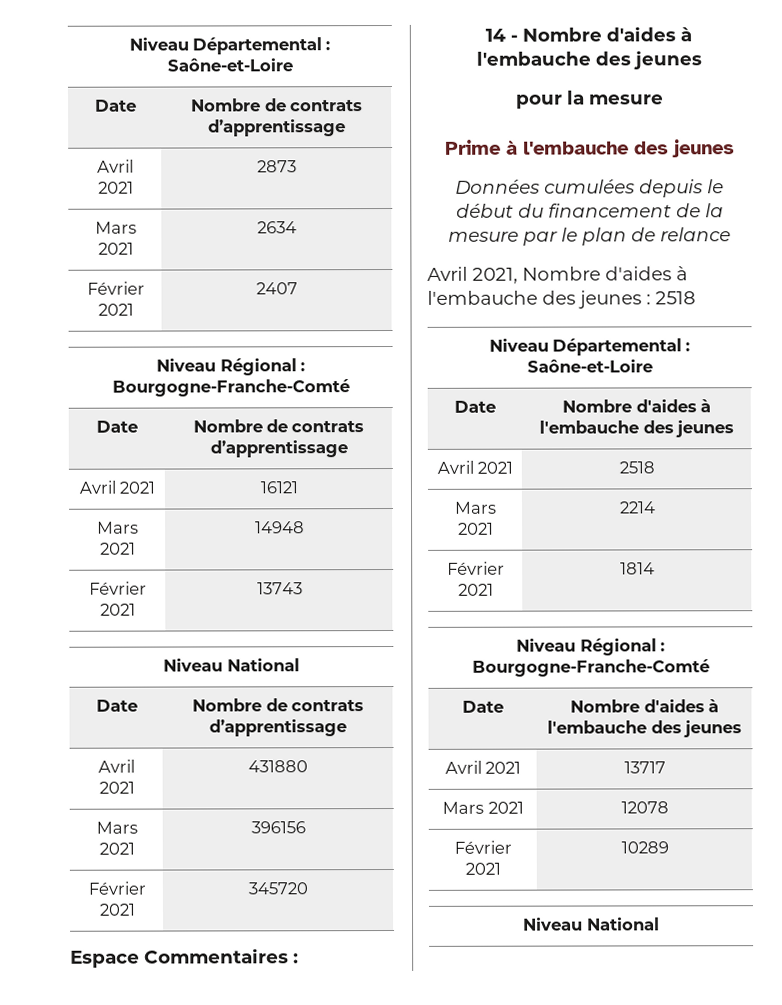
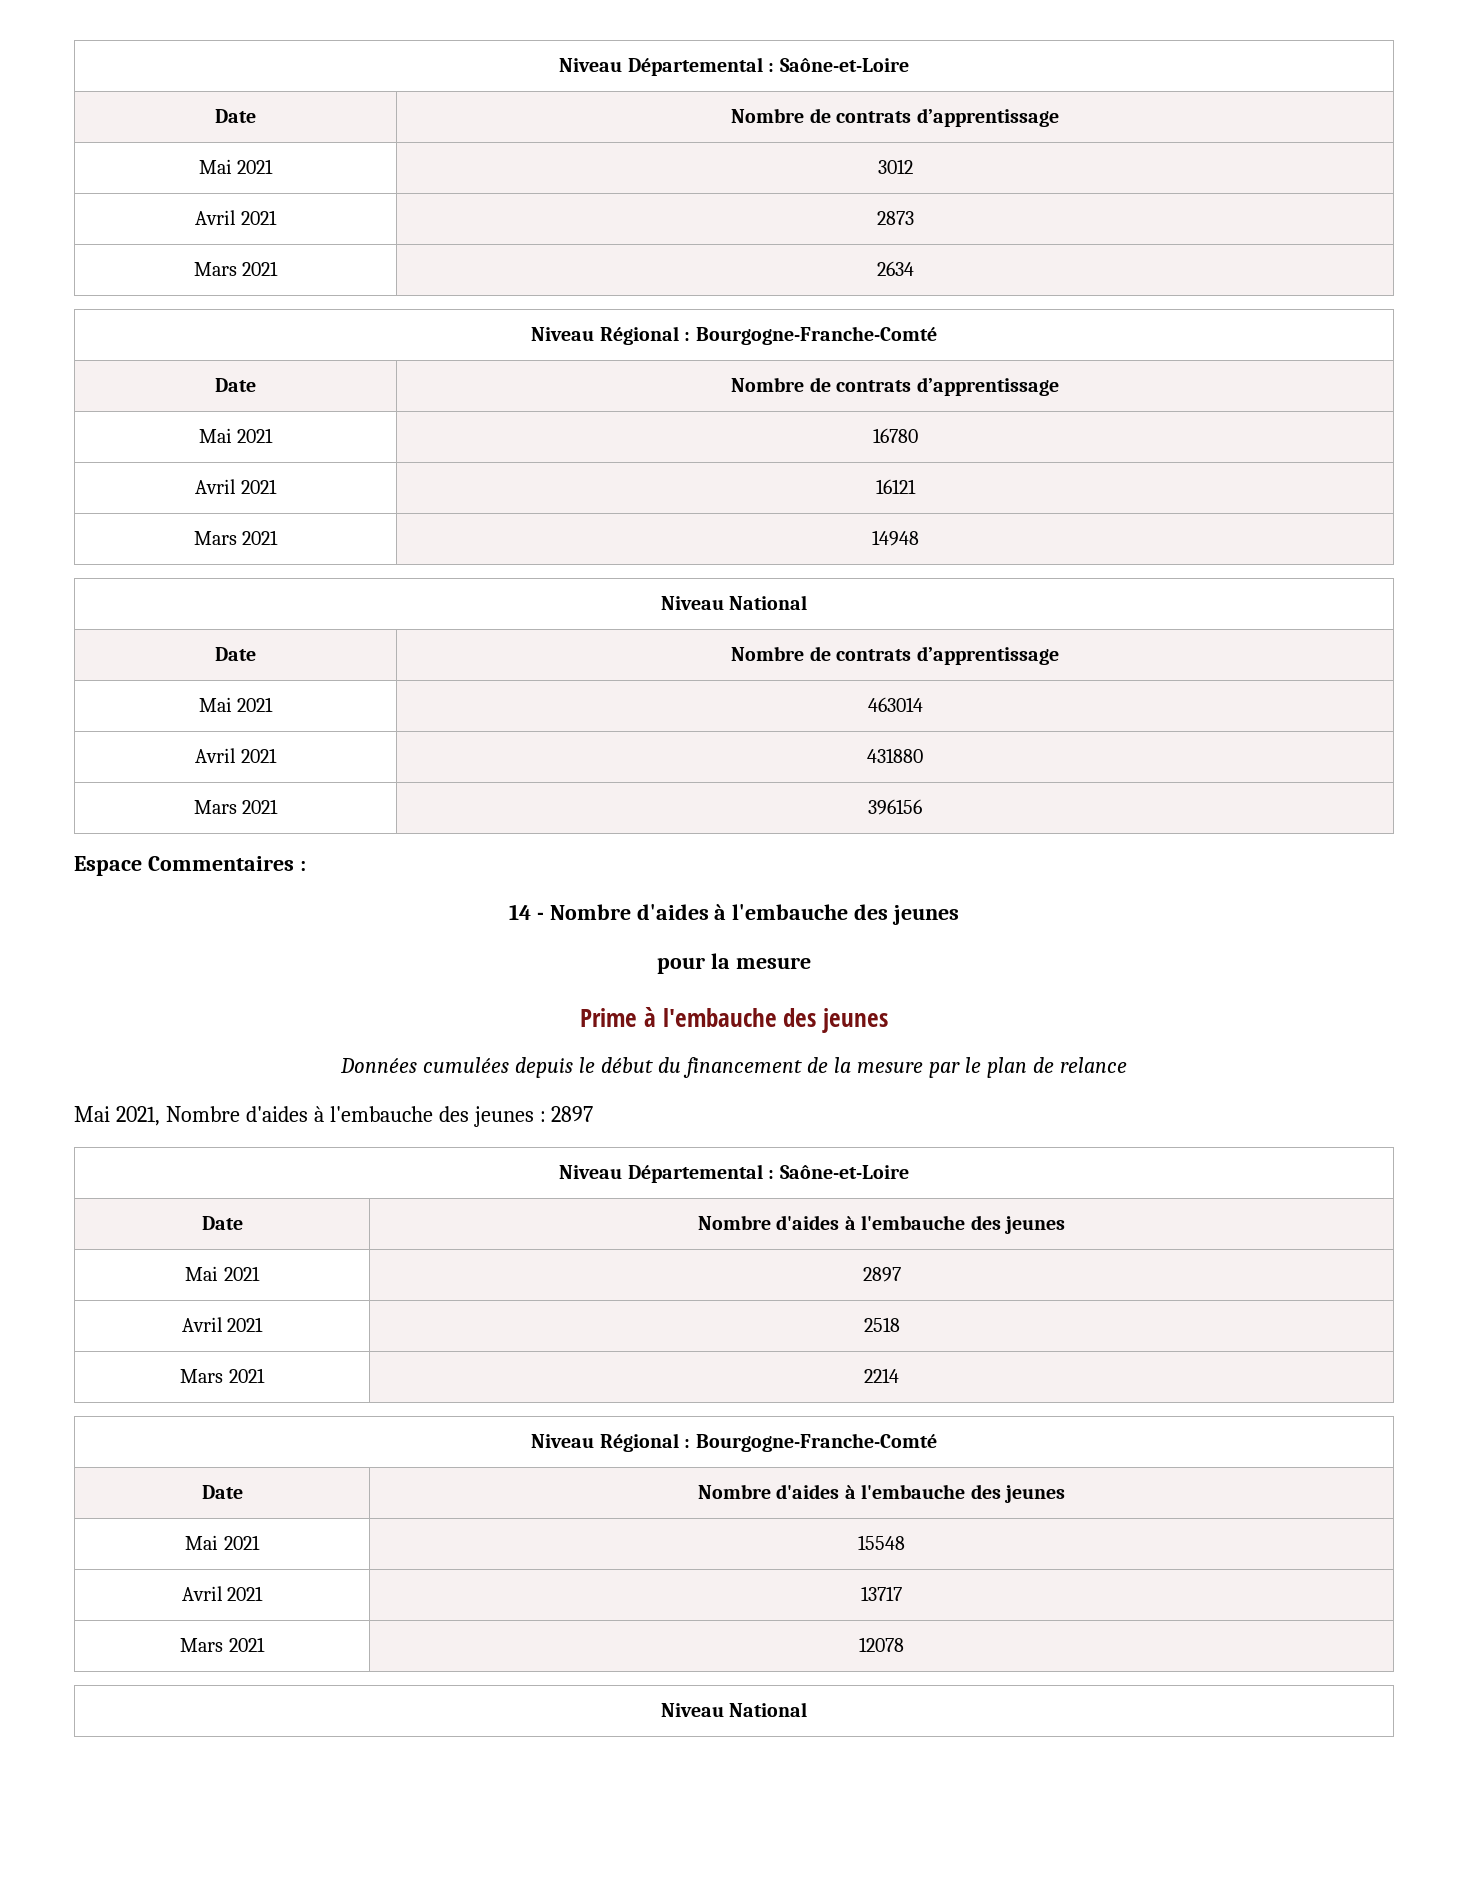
+ Mai 2021 | 3012
- Février 2021 | 2407
+ Mai 2021 | 16780
- Février 2021 | 13743
+ Mai 2021 | 463014
- Février 2021 | 345720
- Avril 2021, Nombre d'aides à l'embauche des jeunes : 2518
+ Mai 2021, Nombre d'aides à l'embauche des jeunes : 2897
+ Mai 2021 | 2897
- Février 2021 | 1814
+ Mai 2021 | 15548
- Février 2021 | 10289

